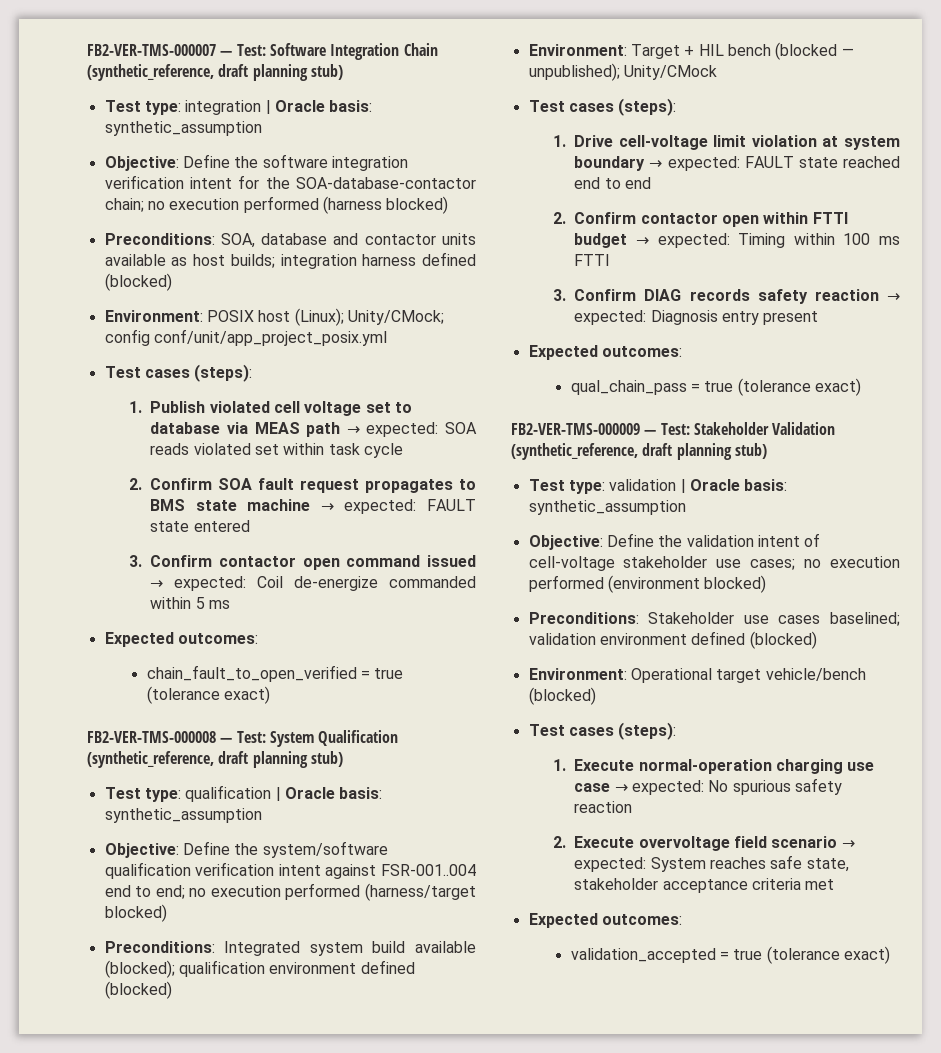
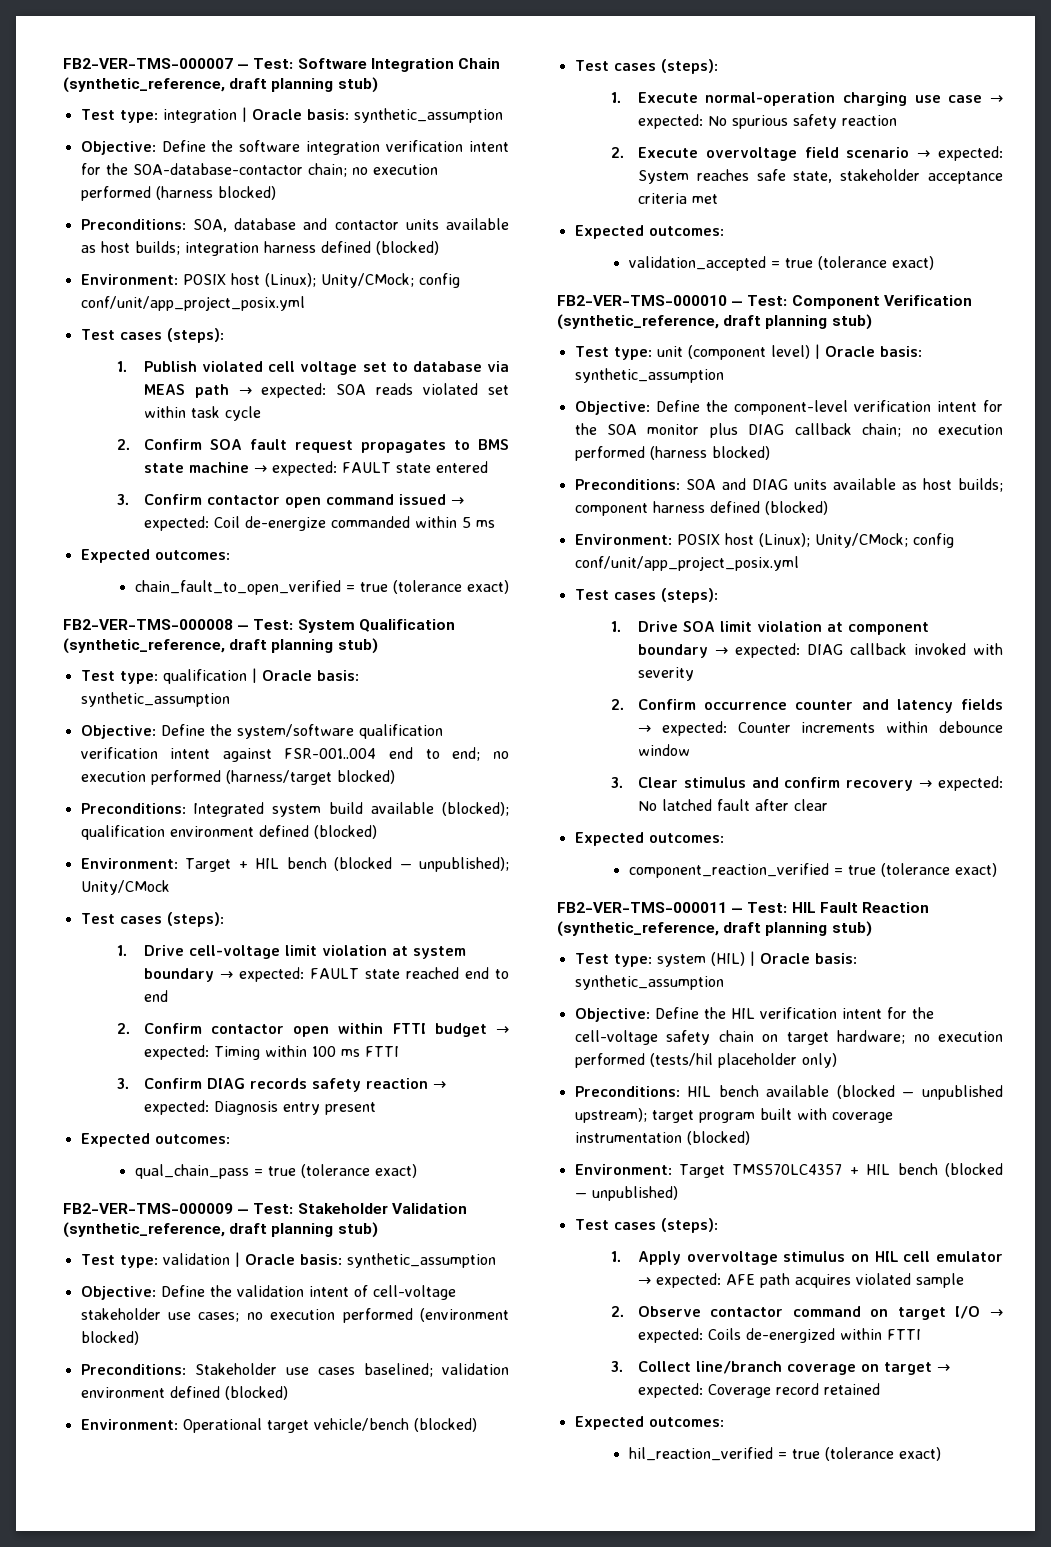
+ FB2-VER-TMS-000010 — Test: Component Verification (synthetic_reference, draft planning stub)
+ Test type: unit (component level) | Oracle basis: synthetic_assumption
+ Objective: Define the component-level verification intent for the SOA monitor plus DIAG callback chain; no execution performed (harness blocked)
+ Preconditions: SOA and DIAG units available as host builds; component harness defined (blocked)
+ Environment: POSIX host (Linux); Unity/CMock; config conf/unit/app_project_posix.yml
+ Test cases (steps):
+ 1. Drive SOA limit violation at component boundary → expected: DIAG callback invoked with severity
+ 2. Confirm occurrence counter and latency fields → expected: Counter increments within debounce window
+ 3. Clear stimulus and confirm recovery → expected: No latched fault after clear
+ Expected outcomes:
+ component_reaction_verified = true (tolerance exact)
+ FB2-VER-TMS-000011 — Test: HIL Fault Reaction (synthetic_reference, draft planning stub)
+ Test type: system (HIL) | Oracle basis: synthetic_assumption
+ Objective: Define the HIL verification intent for the cell-voltage safety chain on target hardware; no execution performed (tests/hil placeholder only)
+ Preconditions: HIL bench available (blocked — unpublished upstream); target program built with coverage instrumentation (blocked)
+ Environment: Target TMS570LC4357 + HIL bench (blocked — unpublished)
+ Test cases (steps):
+ 1. Apply overvoltage stimulus on HIL cell emulator → expected: AFE path acquires violated sample
+ 2. Observe contactor command on target I/O → expected: Coils de-energized within FTTI
+ 3. Collect line/branch coverage on target → expected: Coverage record retained
+ Expected outcomes:
+ hil_reaction_verified = true (tolerance exact)

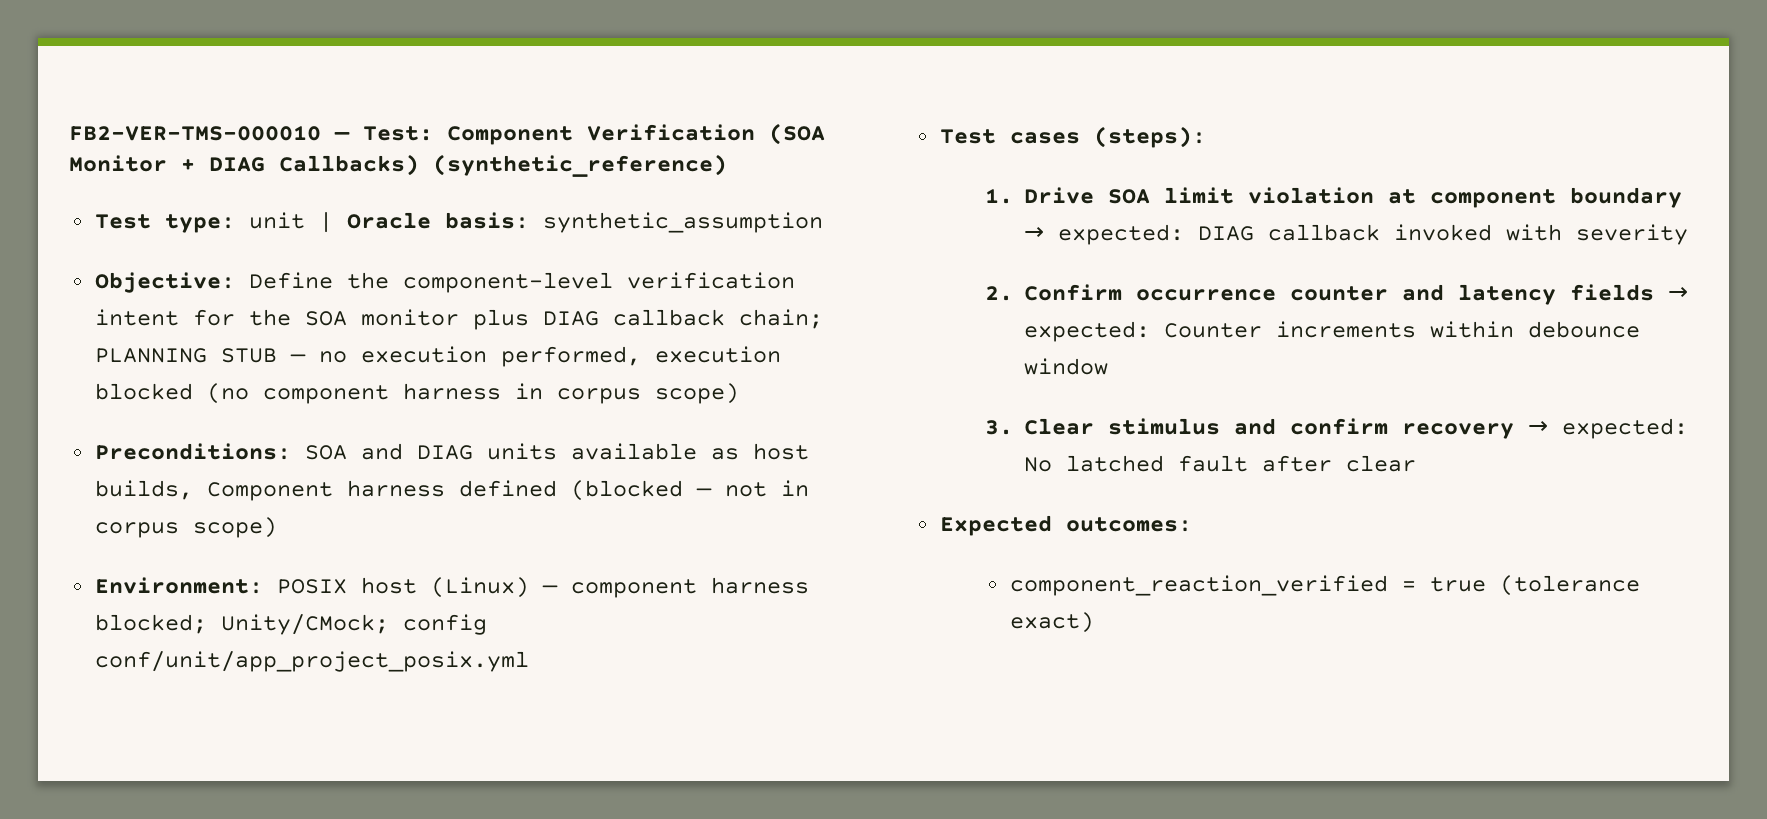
- FB2-VER-TMS-000007 — Test: Software Integration Chain (synthetic_reference, draft planning stub)
- Test type: integration | Oracle basis: synthetic_assumption
- Objective: Define the software integration verification intent for the SOA-database-contactor chain; no execution performed (harness blocked)
- Preconditions: SOA, database and contactor units available as host builds; integration harness defined (blocked)
- Environment: POSIX host (Linux); Unity/CMock; config conf/unit/app_project_posix.yml
- Test cases (steps):
- 1. Publish violated cell voltage set to database via MEAS path → expected: SOA reads violated set within task cycle
- 2. Confirm SOA fault request propagates to BMS state machine → expected: FAULT state entered
- 3. Confirm contactor open command issued → expected: Coil de-energize commanded within 5 ms
- Expected outcomes:
- chain_fault_to_open_verified = true (tolerance exact)
- FB2-VER-TMS-000008 — Test: System Qualification (synthetic_reference, draft planning stub)
- Test type: qualification | Oracle basis: synthetic_assumption
- Objective: Define the system/software qualification verification intent against FSR-001..004 end to end; no execution performed (harness/target blocked)
- Preconditions: Integrated system build available (blocked); qualification environment defined (blocked)
- Environment: Target + HIL bench (blocked — unpublished); Unity/CMock
- Test cases (steps):
- 1. Drive cell-voltage limit violation at system boundary → expected: FAULT state reached end to end
- 2. Confirm contactor open within FTTI budget → expected: Timing within 100 ms FTTI
- 3. Confirm DIAG records safety reaction → expected: Diagnosis entry present
- Expected outcomes:
- qual_chain_pass = true (tolerance exact)
- FB2-VER-TMS-000009 — Test: Stakeholder Validation (synthetic_reference, draft planning stub)
- Test type: validation | Oracle basis: synthetic_assumption
- Objective: Define the validation intent of cell-voltage stakeholder use cases; no execution performed (environment blocked)
- Preconditions: Stakeholder use cases baselined; validation environment defined (blocked)
- Environment: Operational target vehicle/bench (blocked)
- Test cases (steps):
- 1. Execute normal-operation charging use case → expected: No spurious safety reaction
- 2. Execute overvoltage field scenario → expected: System reaches safe state, stakeholder acceptance criteria met
- Expected outcomes:
- validation_accepted = true (tolerance exact)
- FB2-VER-TMS-000010 — Test: Component Verification (synthetic_reference, draft planning stub)
+ FB2-VER-TMS-000010 — Test: Component Verification (SOA Monitor + DIAG Callbacks) (synthetic_reference)
- Test type: unit (component level) | Oracle basis: synthetic_assumption
+ Test type: unit | Oracle basis: synthetic_assumption
- Objective: Define the component-level verification intent for the SOA monitor plus DIAG callback chain; no execution performed (harness blocked)
+ Objective: Define the component-level verification intent for the SOA monitor plus DIAG callback chain; PLANNING STUB — no execution performed, execution blocked (no component harness in corpus scope)
- Preconditions: SOA and DIAG units available as host builds; component harness defined (blocked)
- Environment: POSIX host (Linux); Unity/CMock; config conf/unit/app_project_posix.yml
+ Preconditions: SOA and DIAG units available as host builds, Component harness defined (blocked — not in corpus scope)
+ Environment: POSIX host (Linux) — component harness blocked; Unity/CMock; config conf/unit/app_project_posix.yml
- FB2-VER-TMS-000011 — Test: HIL Fault Reaction (synthetic_reference, draft planning stub)
- Test type: system (HIL) | Oracle basis: synthetic_assumption
- Objective: Define the HIL verification intent for the cell-voltage safety chain on target hardware; no execution performed (tests/hil placeholder only)
- Preconditions: HIL bench available (blocked — unpublished upstream); target program built with coverage instrumentation (blocked)
- Environment: Target TMS570LC4357 + HIL bench (blocked — unpublished)
- Test cases (steps):
- 1. Apply overvoltage stimulus on HIL cell emulator → expected: AFE path acquires violated sample
- 2. Observe contactor command on target I/O → expected: Coils de-energized within FTTI
- 3. Collect line/branch coverage on target → expected: Coverage record retained
- Expected outcomes:
- hil_reaction_verified = true (tolerance exact)

